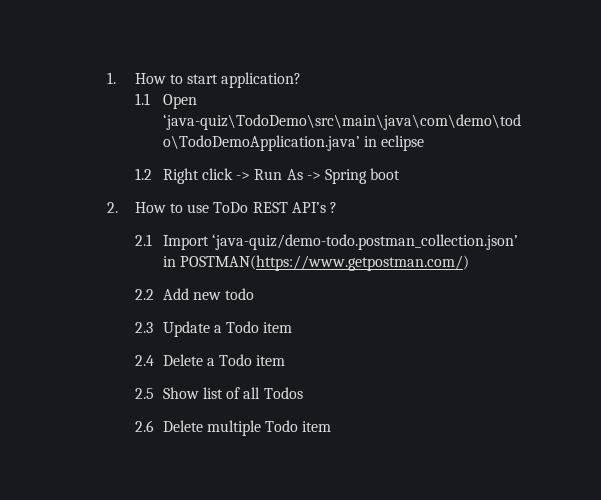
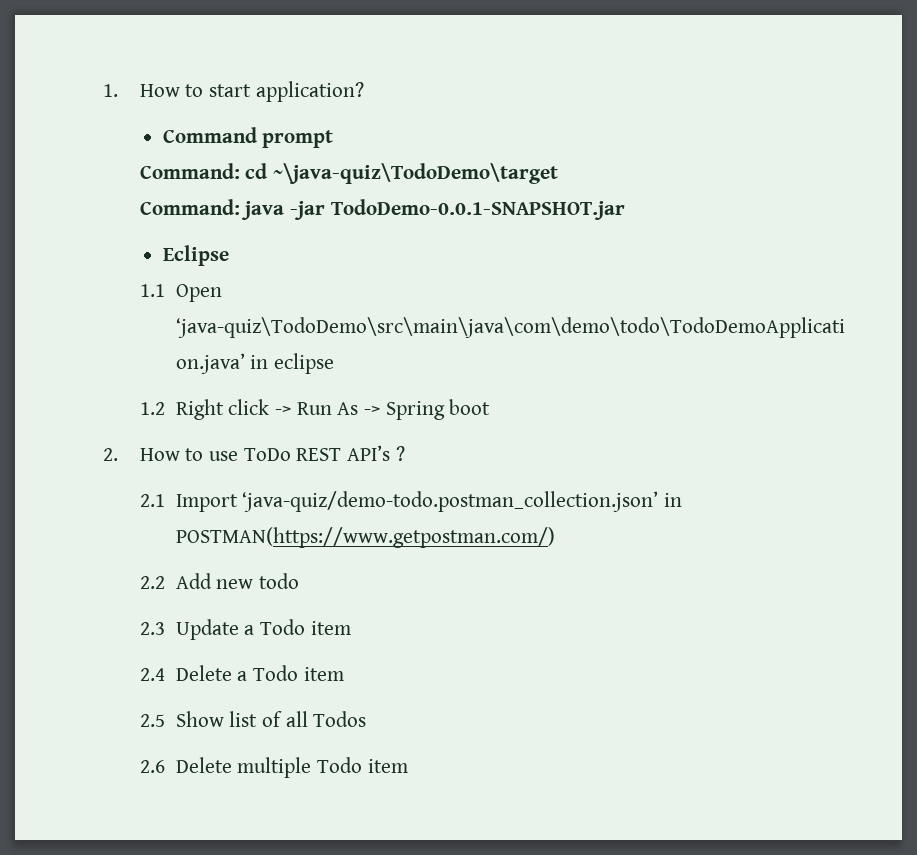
+ Command prompt
+ Command: cd ~\java-quiz\TodoDemo\target
+ Command: java -jar TodoDemo-0.0.1-SNAPSHOT.jar
+ Eclipse

